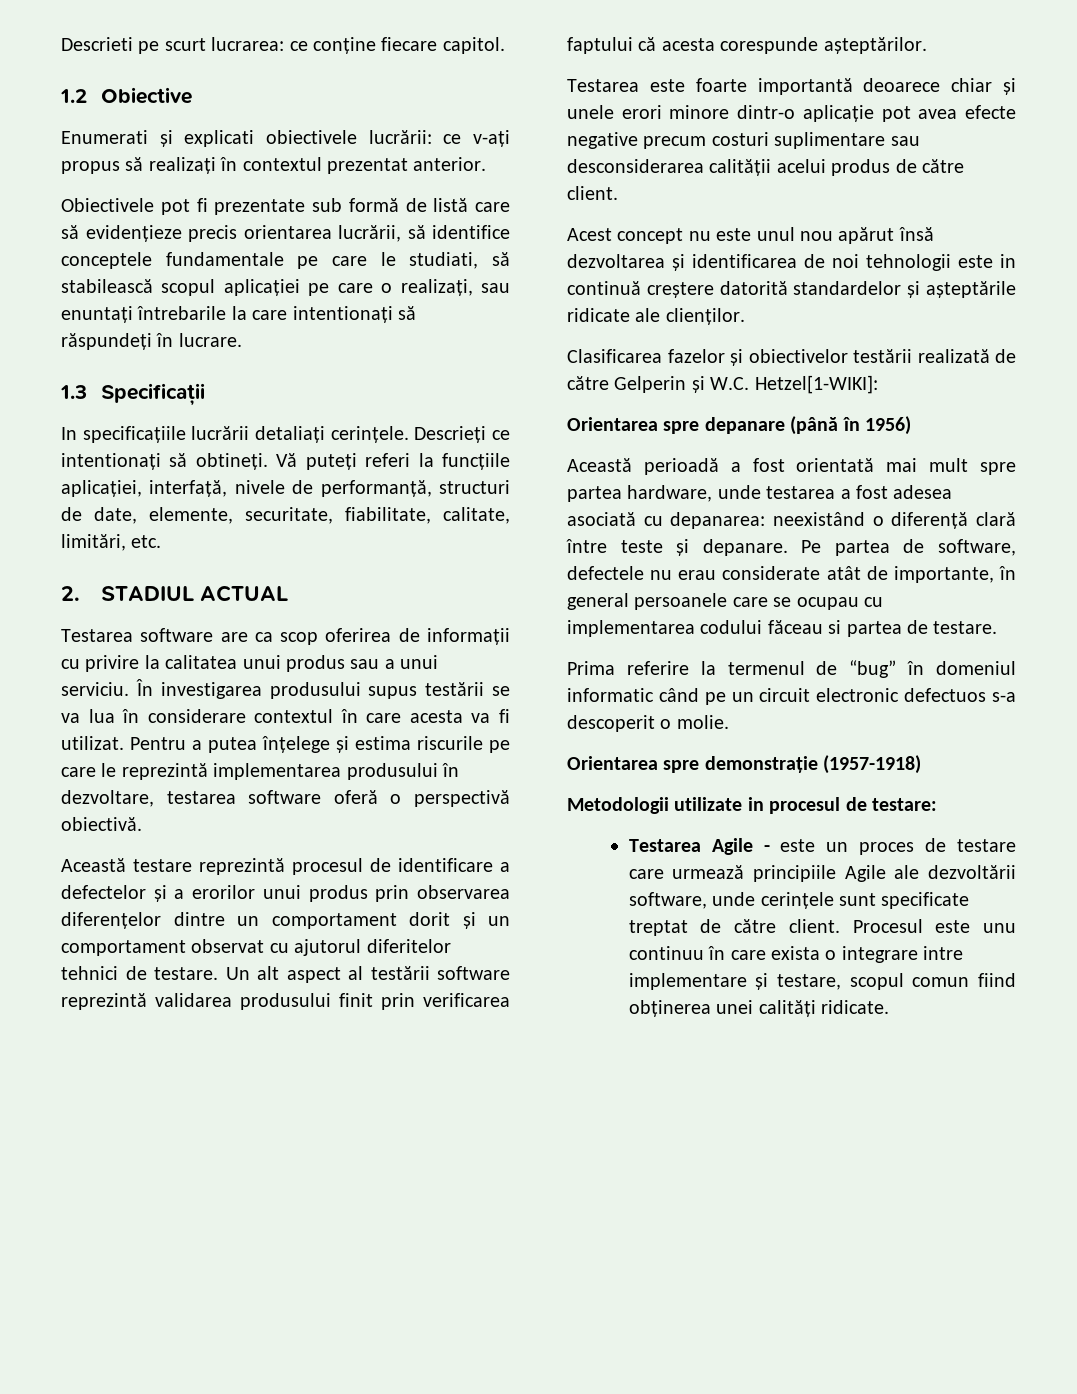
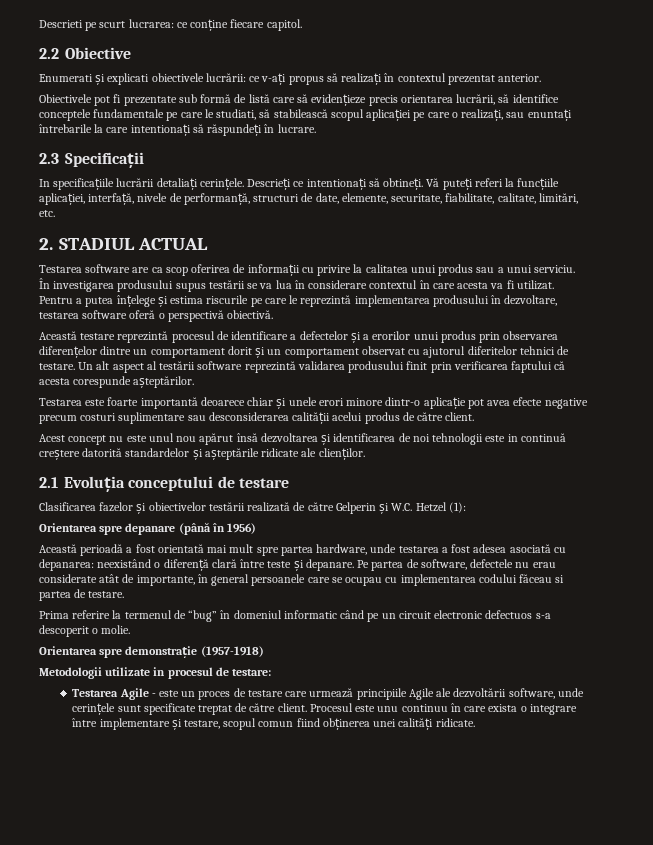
- 1.2 Obiective
+ 2.2 Obiective
- 1.3 Specificații
+ 2.3 Specificații
+ 2.1 Evoluția conceptului de testare
- Clasificarea fazelor și obiectivelor testării realizată de către Gelperin și W.C. Hetzel[1-WIKI]:
+ Clasificarea fazelor și obiectivelor testării realizată de către Gelperin și W.C. Hetzel (1):
- Procesul este unu continuu în care exista o integrare intre implementare și testare, scopul comun fiind obținerea unei calități ridicate.
+ Procesul este unu continuu în care exista o integrare între implementare și testare, scopul comun fiind obținerea unei calități ridicate.

